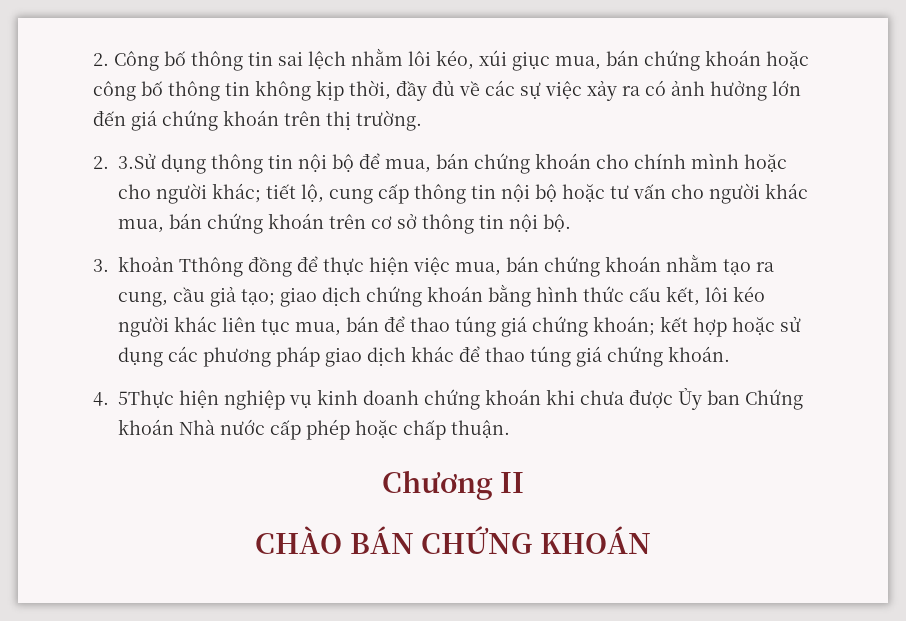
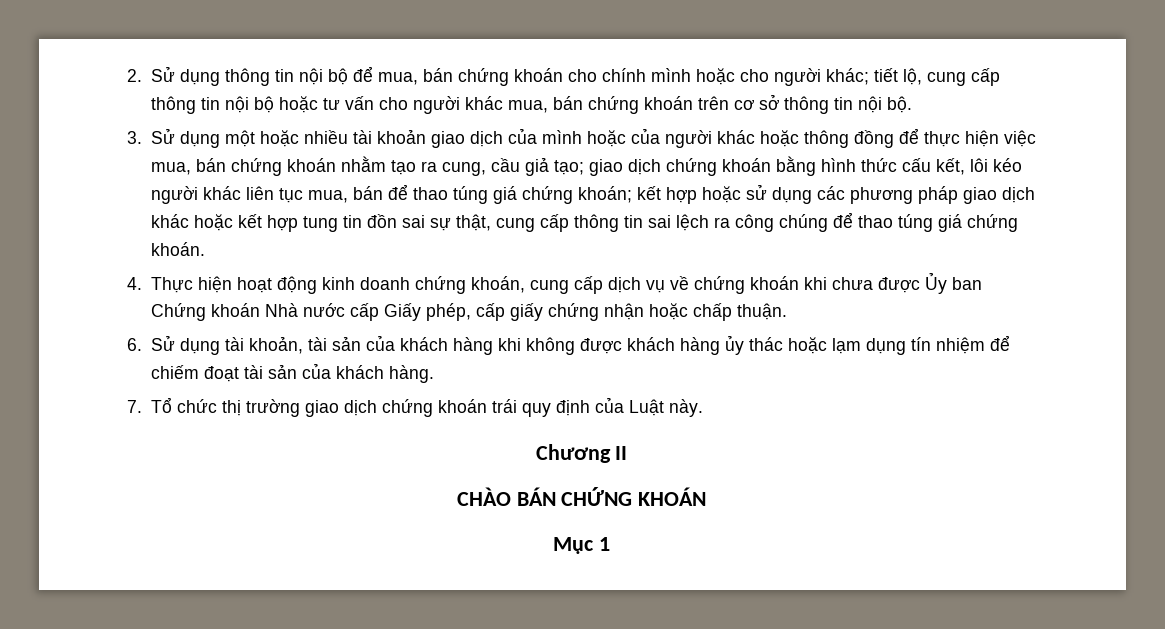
- 2. Công bố thông tin sai lệch nhằm lôi kéo, xúi giục mua, bán chứng khoán hoặc công bố thông tin không kịp thời, đầy đủ về các sự việc xảy ra có ảnh hưởng lớn đến giá chứng khoán trên thị trường.
- 2. 3.Sử dụng thông tin nội bộ để mua, bán chứng khoán cho chính mình hoặc cho người khác; tiết lộ, cung cấp thông tin nội bộ hoặc tư vấn cho người khác mua, bán chứng khoán trên cơ sở thông tin nội bộ.
+ 2. Sử dụng thông tin nội bộ để mua, bán chứng khoán cho chính mình hoặc cho người khác; tiết lộ, cung cấp thông tin nội bộ hoặc tư vấn cho người khác mua, bán chứng khoán trên cơ sở thông tin nội bộ.
- 3. khoản Tthông đồng để thực hiện việc mua, bán chứng khoán nhằm tạo ra cung, cầu giả tạo; giao dịch chứng khoán bằng hình thức cấu kết, lôi kéo người khác liên tục mua, bán để thao túng giá chứng khoán; kết hợp hoặc sử dụng các phương pháp giao dịch khác để thao túng giá chứng khoán.
+ 3. Sử dụng một hoặc nhiều tài khoản giao dịch của mình hoặc của người khác hoặc thông đồng để thực hiện việc mua, bán chứng khoán nhằm tạo ra cung, cầu giả tạo; giao dịch chứng khoán bằng hình thức cấu kết, lôi kéo người khác liên tục mua, bán để thao túng giá chứng khoán; kết hợp hoặc sử dụng các phương pháp giao dịch khác hoặc kết hợp tung tin đồn sai sự thật, cung cấp thông tin sai lệch ra công chúng để thao túng giá chứng khoán.
- 4. 5Thực hiện nghiệp vụ kinh doanh chứng khoán khi chưa được Ủy ban Chứng khoán Nhà nước cấp phép hoặc chấp thuận.
+ 4. Thực hiện hoạt động kinh doanh chứng khoán, cung cấp dịch vụ về chứng khoán khi chưa được Ủy ban Chứng khoán Nhà nước cấp Giấy phép, cấp giấy chứng nhận hoặc chấp thuận.
+ 6. Sử dụng tài khoản, tài sản của khách hàng khi không được khách hàng ủy thác hoặc lạm dụng tín nhiệm để chiếm đoạt tài sản của khách hàng.
+ 7. Tổ chức thị trường giao dịch chứng khoán trái quy định của Luật này.
+ Mục 1

